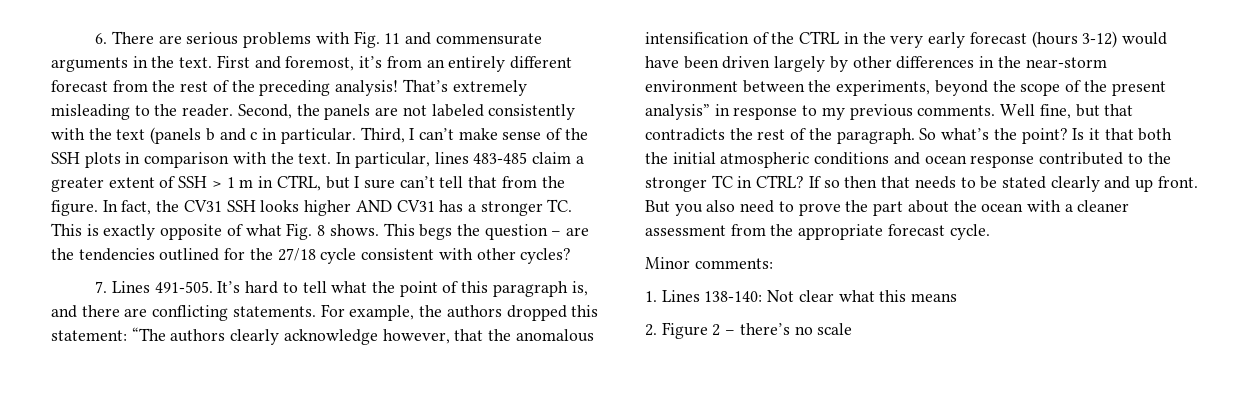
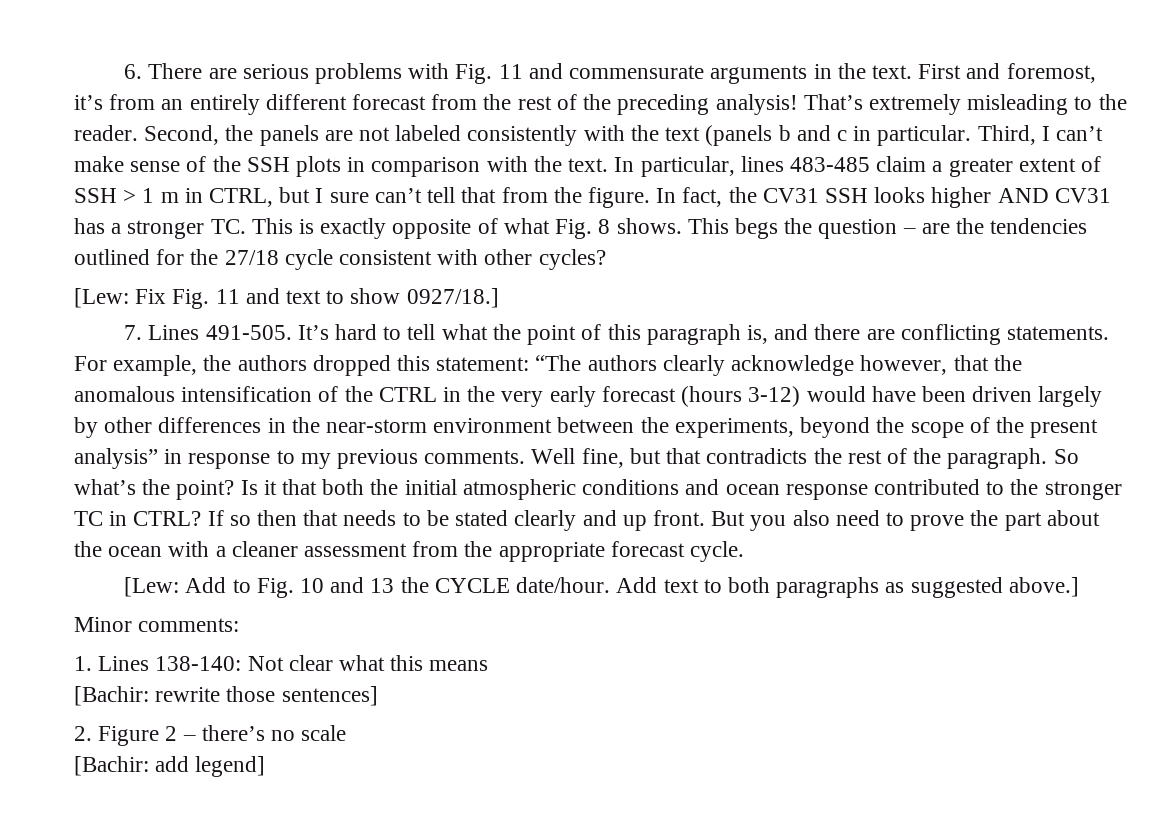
+ [Lew: Fix Fig. 11 and text to show 0927/18.]
+ [Lew: Add to Fig. 10 and 13 the CYCLE date/hour. Add text to both paragraphs as suggested above.]
+ [Bachir: rewrite those sentences]
+ [Bachir: add legend]

